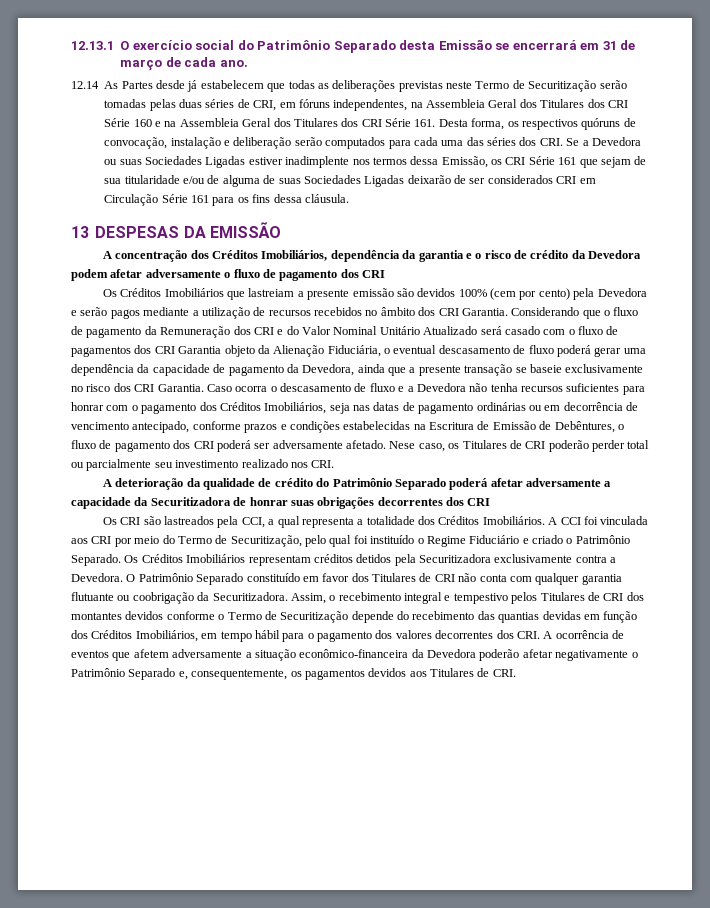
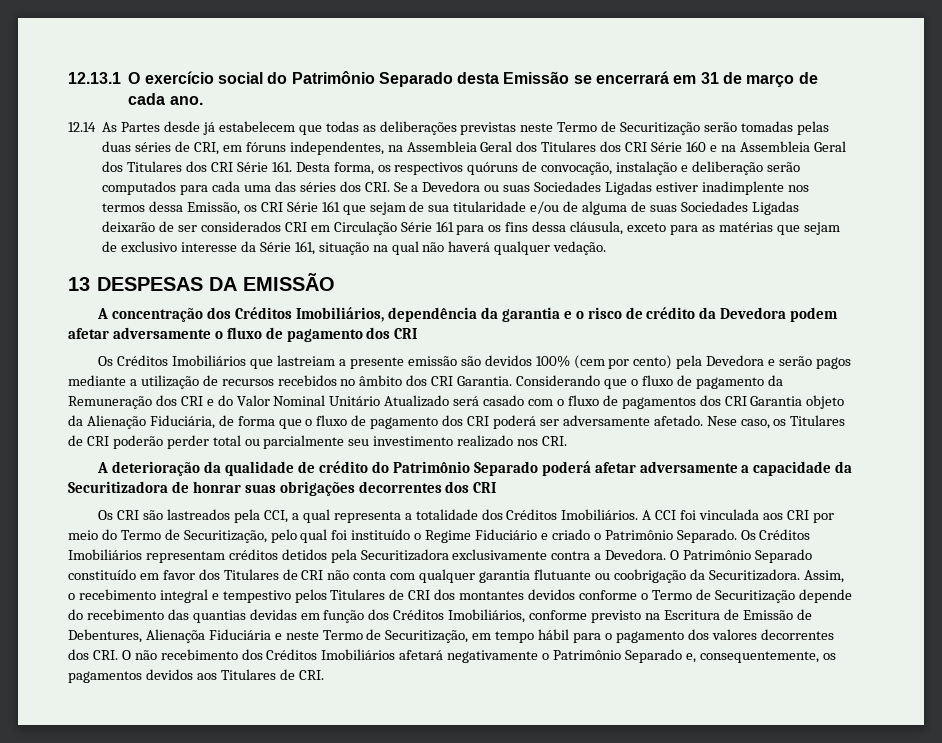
- 12.14 As Partes desde já estabelecem que todas as deliberações previstas neste Termo de Securitização serão tomadas pelas duas séries de CRI, em fóruns independentes, na Assembleia Geral dos Titulares dos CRI Série 160 e na Assembleia Geral dos Titulares dos CRI Série 161. Desta forma, os respectivos quóruns de convocação, instalação e deliberação serão computados para cada uma das séries dos CRI. Se a Devedora ou suas Sociedades Ligadas estiver inadimplente nos termos dessa Emissão, os CRI Série 161 que sejam de sua titularidade e/ou de alguma de suas Sociedades Ligadas deixarão de ser considerados CRI em Circulação Série 161 para os fins dessa cláusula.
+ 12.14 As Partes desde já estabelecem que todas as deliberações previstas neste Termo de Securitização serão tomadas pelas duas séries de CRI, em fóruns independentes, na Assembleia Geral dos Titulares dos CRI Série 160 e na Assembleia Geral dos Titulares dos CRI Série 161. Desta forma, os respectivos quóruns de convocação, instalação e deliberação serão computados para cada uma das séries dos CRI. Se a Devedora ou suas Sociedades Ligadas estiver inadimplente nos termos dessa Emissão, os CRI Série 161 que sejam de sua titularidade e/ou de alguma de suas Sociedades Ligadas deixarão de ser considerados CRI em Circulação Série 161 para os fins dessa cláusula, exceto para as matérias que sejam de exclusivo interesse da Série 161, situação na qual não haverá qualquer vedação.
- Considerando que o fluxo de pagamento da Remuneração dos CRI e do Valor Nominal Unitário Atualizado será casado com o fluxo de pagamentos dos CRI Garantia objeto da Alienação Fiduciária, o eventual descasamento de fluxo poderá gerar uma dependência da capacidade de pagamento da Devedora, ainda que a presente transação se baseie exclusivamente no risco dos CRI Garantia. Caso ocorra o descasamento de fluxo e a Devedora não tenha recursos suficientes para honrar com o pagamento dos Créditos Imobiliários, seja nas datas de pagamento ordinárias ou em decorrência de vencimento antecipado, conforme prazos e condições estabelecidas na Escritura de Emissão de Debêntures, o fluxo de pagamento dos CRI poderá ser adversamente afetado.
+ Considerando que o fluxo de pagamento da Remuneração dos CRI e do Valor Nominal Unitário Atualizado será casado com o fluxo de pagamentos dos CRI Garantia objeto da Alienação Fiduciária, de forma que o fluxo de pagamento dos CRI poderá ser adversamente afetado.
- Assim, o recebimento integral e tempestivo pelos Titulares de CRI dos montantes devidos conforme o Termo de Securitização depende do recebimento das quantias devidas em função dos Créditos Imobiliários, em tempo hábil para o pagamento dos valores decorrentes dos CRI. A ocorrência de eventos que afetem adversamente a situação econômico-financeira da Devedora poderão afetar negativamente o Patrimônio Separado e, consequentemente, os pagamentos devidos aos Titulares de CRI.
+ Assim, o recebimento integral e tempestivo pelos Titulares de CRI dos montantes devidos conforme o Termo de Securitização depende do recebimento das quantias devidas em função dos Créditos Imobiliários, conforme previsto na Escritura de Emissão de Debentures, Alienaçõa Fiduciária e neste Termo de Securitização, em tempo hábil para o pagamento dos valores decorrentes dos CRI. O não recebimento dos Créditos Imobiliários afetará negativamente o Patrimônio Separado e, consequentemente, os pagamentos devidos aos Titulares de CRI.

